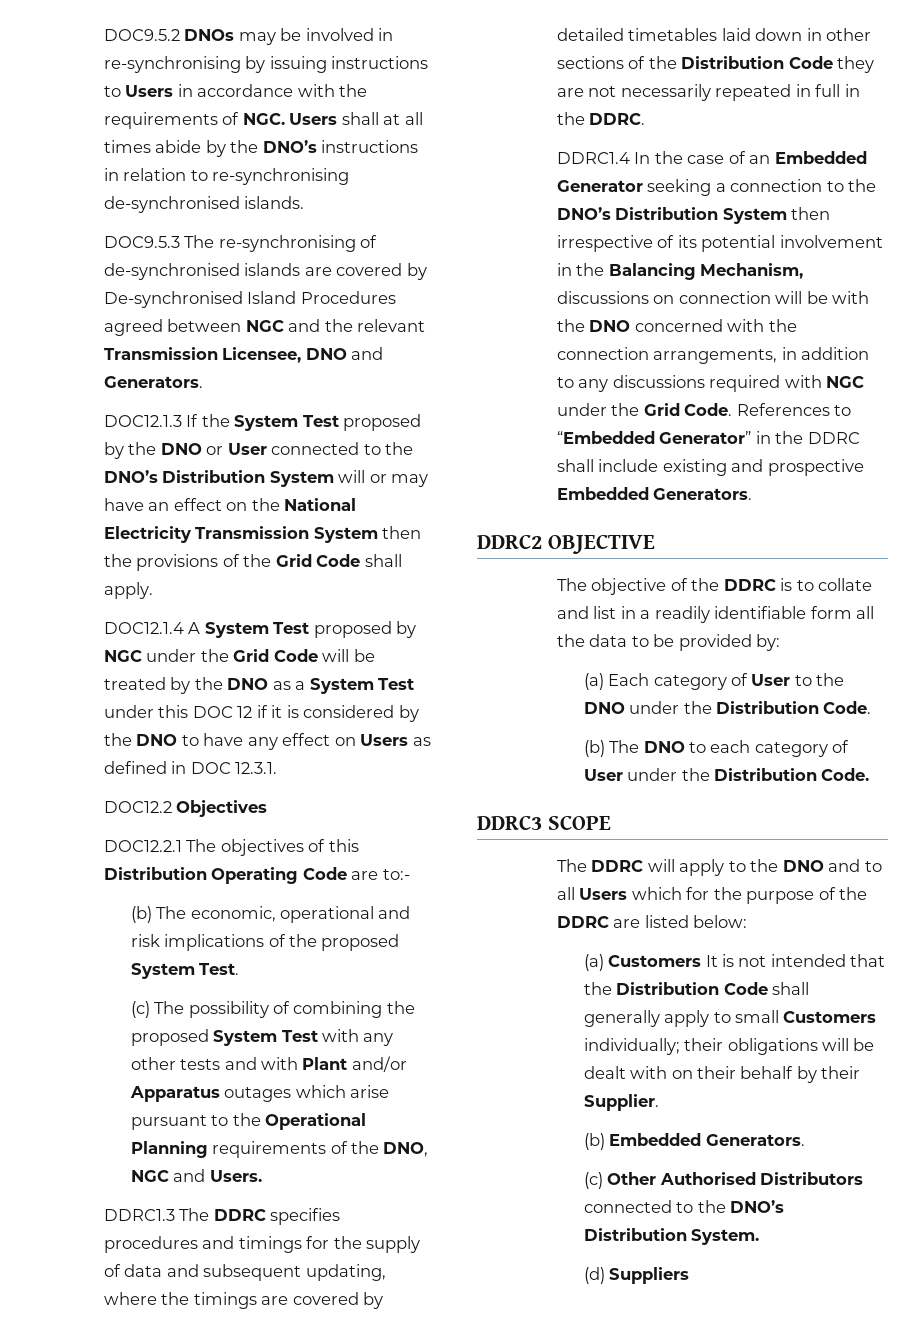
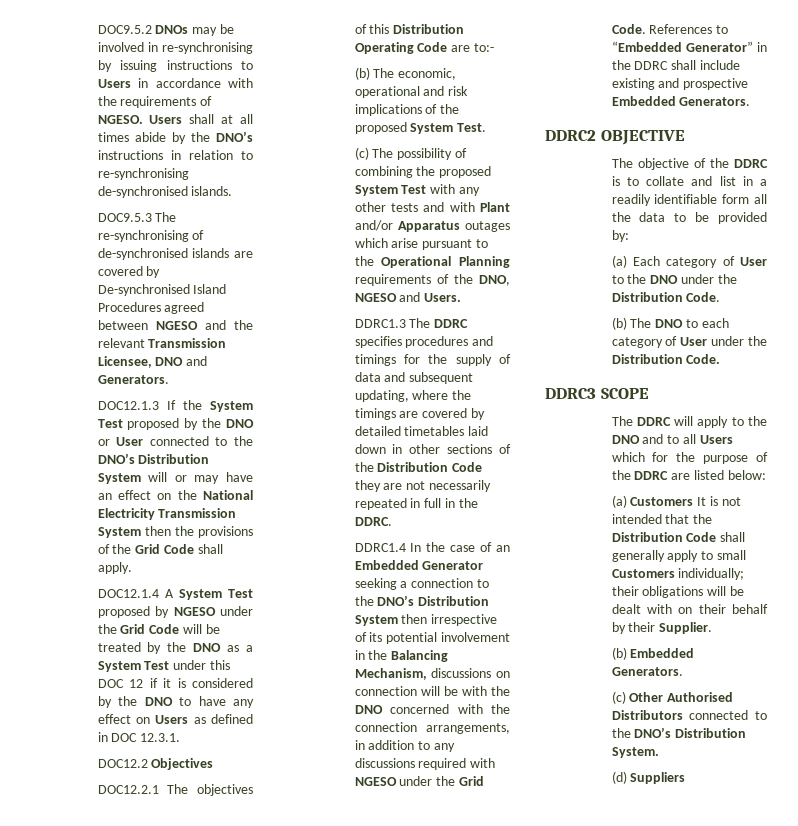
- DOC9.5.2 DNOs may be involved in re-synchronising by issuing instructions to Users in accordance with the requirements of NGC. Users shall at all times abide by the DNO’s instructions in relation to re-synchronising de-synchronised islands.
+ DOC9.5.2 DNOs may be involved in re-synchronising by issuing instructions to Users in accordance with the requirements of NGESO. Users shall at all times abide by the DNO’s instructions in relation to re-synchronising de-synchronised islands.
- DOC9.5.3 The re-synchronising of de-synchronised islands are covered by De-synchronised Island Procedures agreed between NGC and the relevant Transmission Licensee, DNO and Generators.
+ DOC9.5.3 The re-synchronising of de-synchronised islands are covered by De-synchronised Island Procedures agreed between NGESO and the relevant Transmission Licensee, DNO and Generators.
- DOC12.1.4 A System Test proposed by NGC under the Grid Code will be treated by the DNO as a System Test under this DOC 12 if it is considered by the DNO to have any effect on Users as defined in DOC 12.3.1.
+ DOC12.1.4 A System Test proposed by NGESO under the Grid Code will be treated by the DNO as a System Test under this DOC 12 if it is considered by the DNO to have any effect on Users as defined in DOC 12.3.1.
- (c) The possibility of combining the proposed System Test with any other tests and with Plant and/or Apparatus outages which arise pursuant to the Operational Planning requirements of the DNO, NGC and Users.
+ (c) The possibility of combining the proposed System Test with any other tests and with Plant and/or Apparatus outages which arise pursuant to the Operational Planning requirements of the DNO, NGESO and Users.
- DDRC1.4 In the case of an Embedded Generator seeking a connection to the DNO’s Distribution System then irrespective of its potential involvement in the Balancing Mechanism, discussions on connection will be with the DNO concerned with the connection arrangements, in addition to any discussions required with NGC under the Grid Code.
+ DDRC1.4 In the case of an Embedded Generator seeking a connection to the DNO’s Distribution System then irrespective of its potential involvement in the Balancing Mechanism, discussions on connection will be with the DNO concerned with the connection arrangements, in addition to any discussions required with NGESO under the Grid Code.

